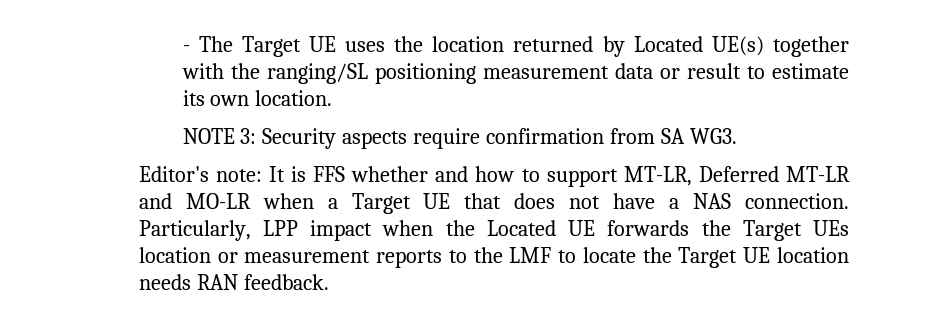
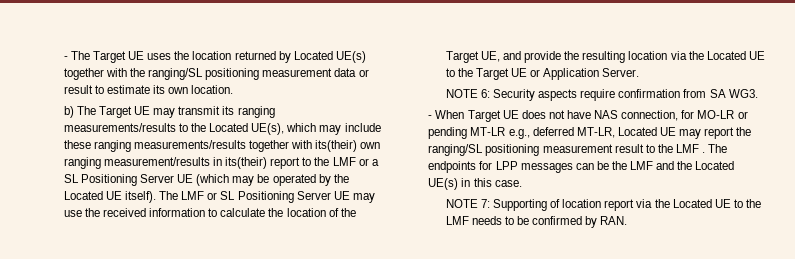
- NOTE 3: Security aspects require confirmation from SA WG3.
+ b) The Target UE may transmit its ranging measurements/results to the Located UE(s), which may include these ranging measurements/results together with its(their) own ranging measurement/results in its(their) report to the LMF or a SL Positioning Server UE (which may be operated by the Located UE itself). The LMF or SL Positioning Server UE may use the received information to calculate the location of the Target UE, and provide the resulting location via the Located UE to the Target UE or Application Server.
+ NOTE 6: Security aspects require confirmation from SA WG3.
- Editor's note: It is FFS whether and how to support MT-LR, Deferred MT-LR and MO-LR when a Target UE that does not have a NAS connection. Particularly, LPP impact when the Located UE forwards the Target UEs location or measurement reports to the LMF to locate the Target UE location needs RAN feedback.
+ - When Target UE does not have NAS connection, for MO-LR or pending MT-LR e.g., deferred MT-LR, Located UE may report the ranging/SL positioning measurement result to the LMF . The endpoints for LPP messages can be the LMF and the Located UE(s) in this case.
+ NOTE 7: Supporting of location report via the Located UE to the LMF needs to be confirmed by RAN.

